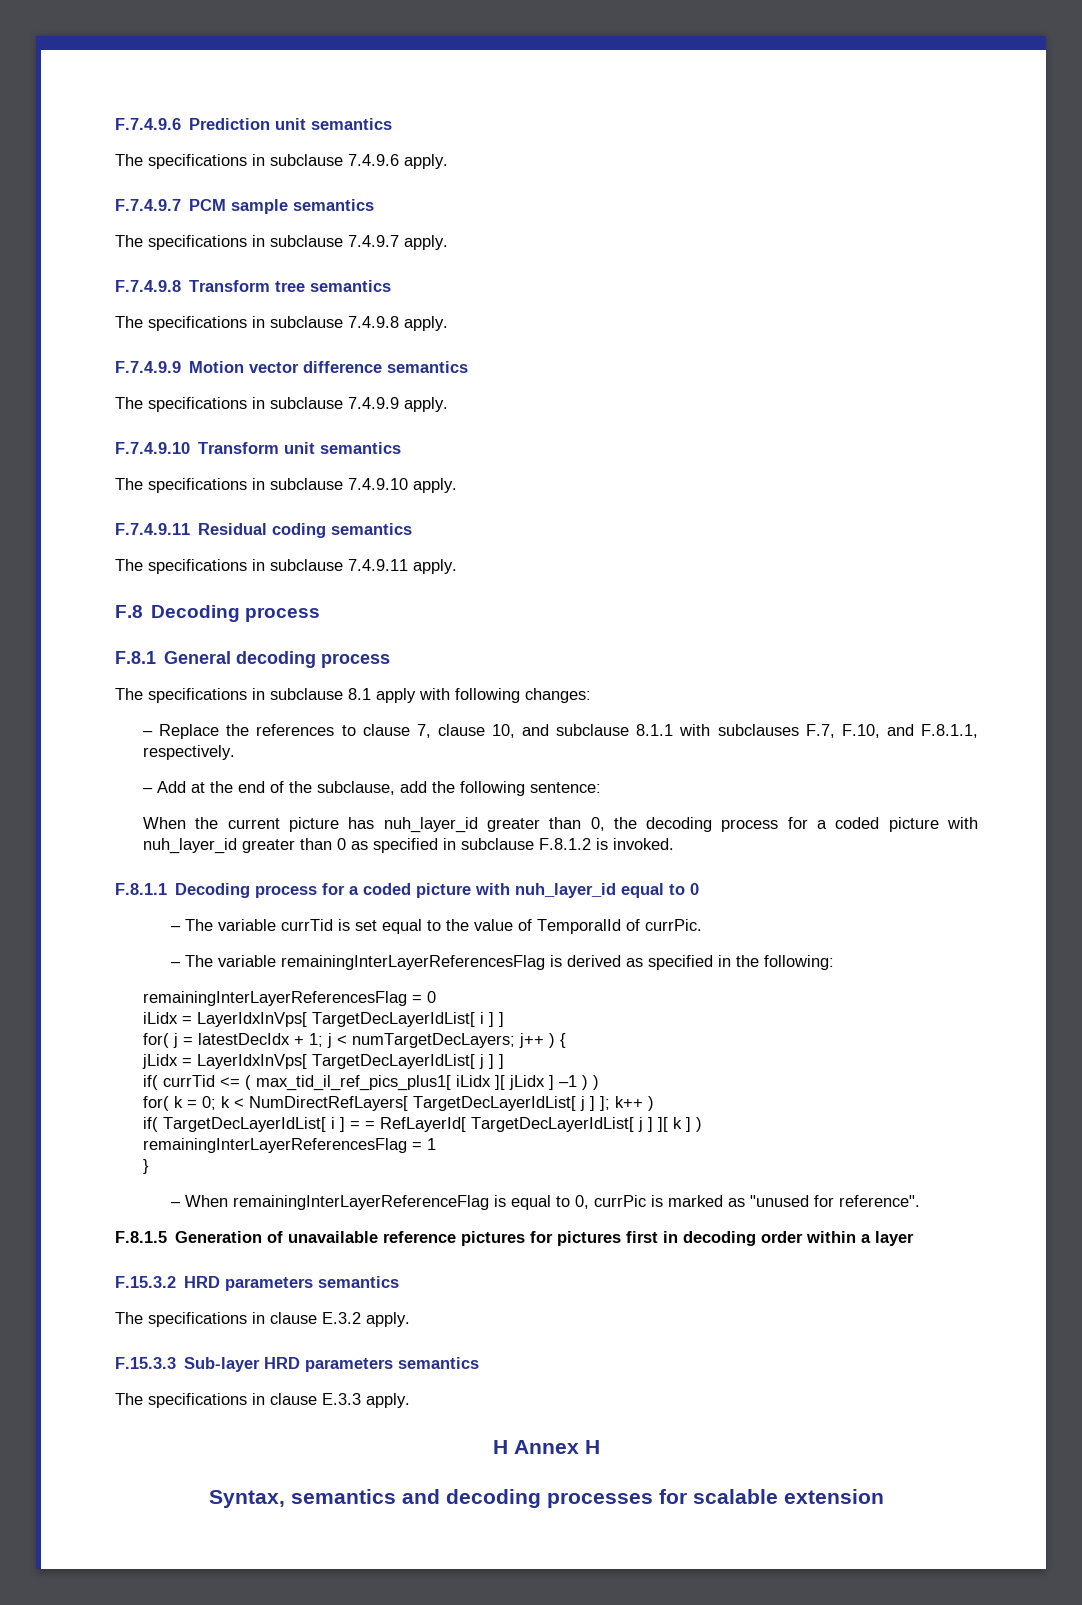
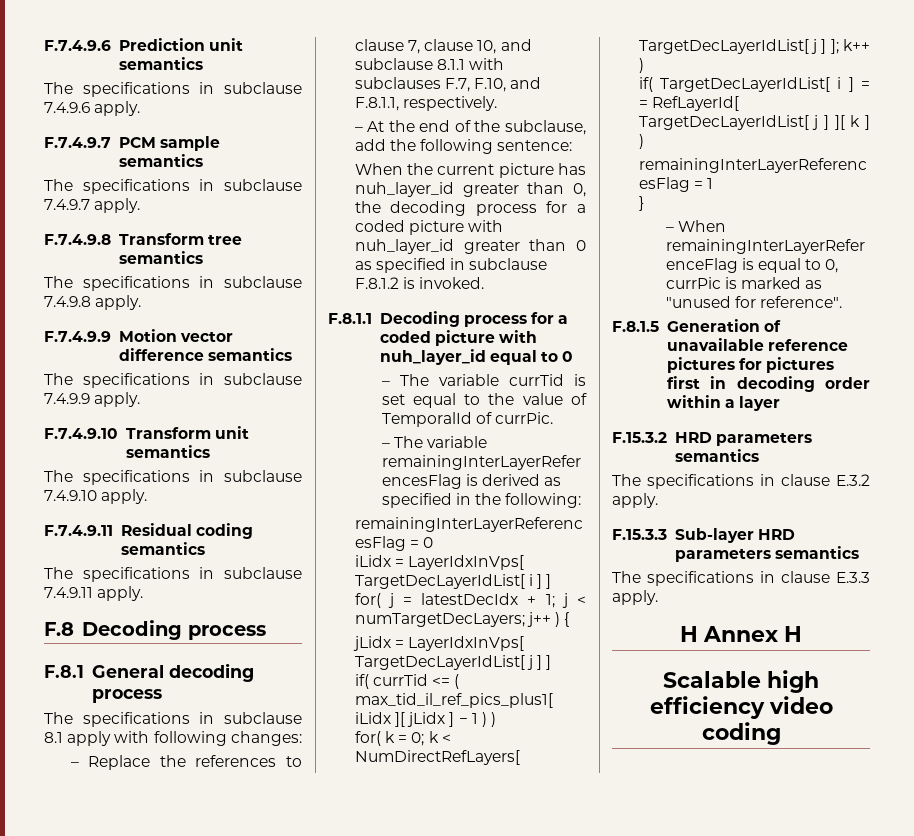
- – Add at the end of the subclause, add the following sentence:
+ – At the end of the subclause, add the following sentence:
- if( currTid <= ( max_tid_il_ref_pics_plus1[ iLidx ][ jLidx ] –1 ) )
+ if( currTid <= ( max_tid_il_ref_pics_plus1[ iLidx ][ jLidx ] − 1 ) )
- Syntax, semantics and decoding processes for scalable extension
+ Scalable high efficiency video coding

